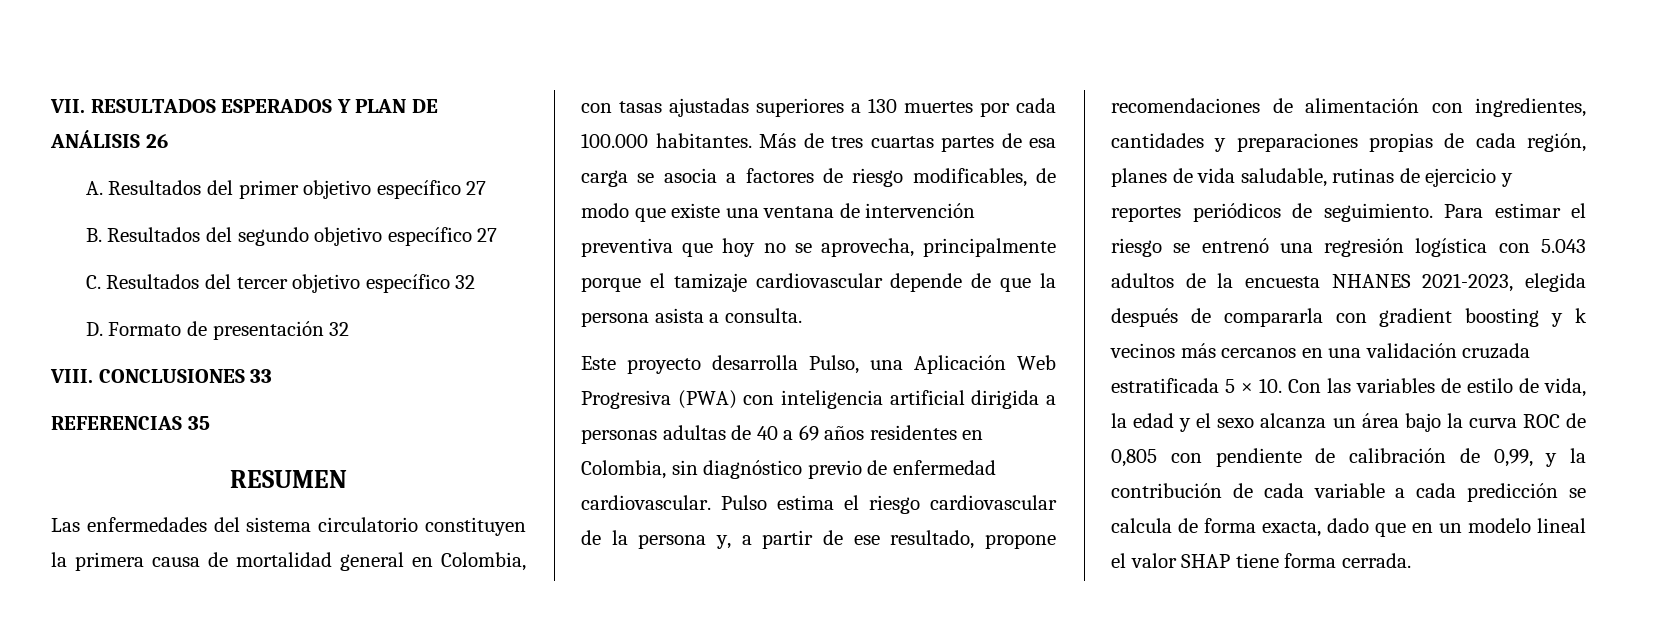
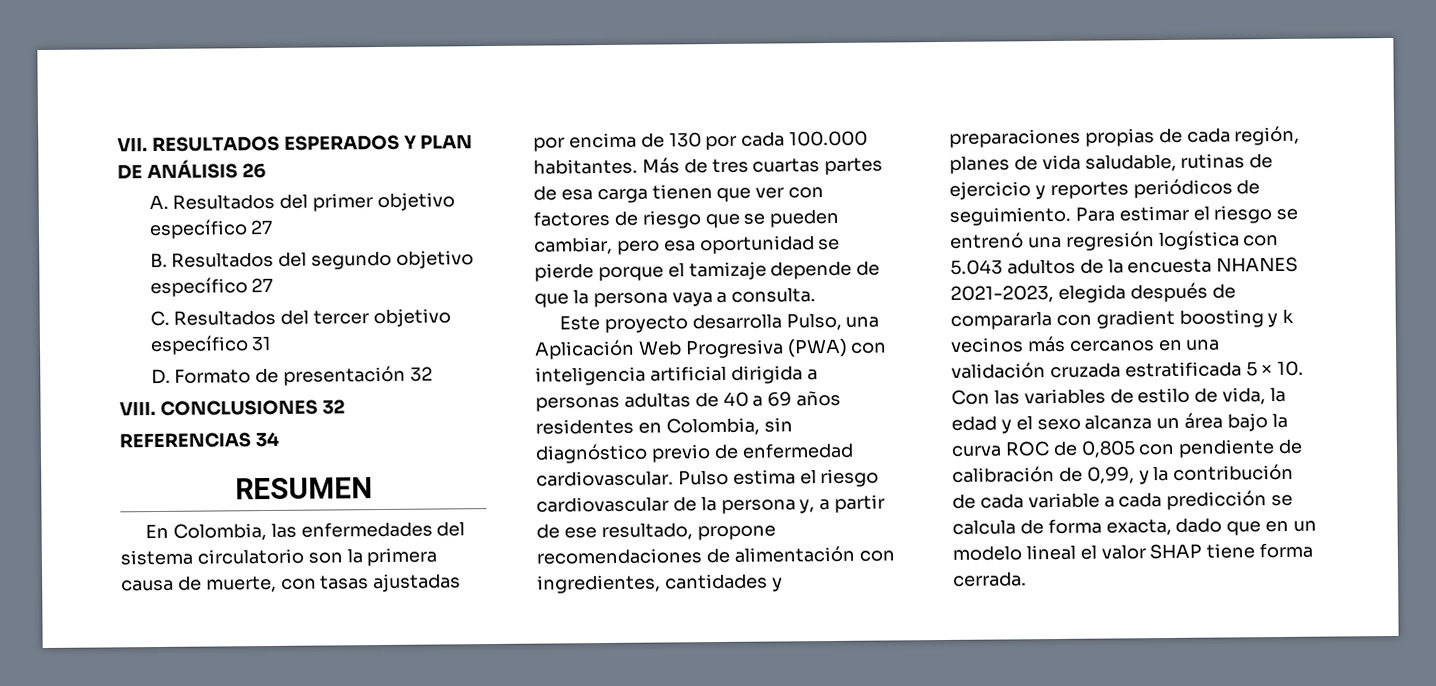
- C. Resultados del tercer objetivo específico 32
+ C. Resultados del tercer objetivo específico 31
- CONCLUSIONES 33
+ CONCLUSIONES 32
- REFERENCIAS 35
+ REFERENCIAS 34
- Las enfermedades del sistema circulatorio constituyen la primera causa de mortalidad general en Colombia, con tasas ajustadas superiores a 130 muertes por cada 100.000 habitantes.
+ En Colombia, las enfermedades del sistema circulatorio son la primera causa de muerte, con tasas ajustadas por encima de 130 por cada 100.000 habitantes.
- Más de tres cuartas partes de esa carga se asocia a factores de riesgo modificables, de modo que existe una ventana de intervención preventiva que hoy no se aprovecha, principalmente porque el tamizaje cardiovascular depende de que la persona asista a consulta.
+ Más de tres cuartas partes de esa carga tienen que ver con factores de riesgo que se pueden cambiar, pero esa oportunidad se pierde porque el tamizaje depende de que la persona vaya a consulta.

